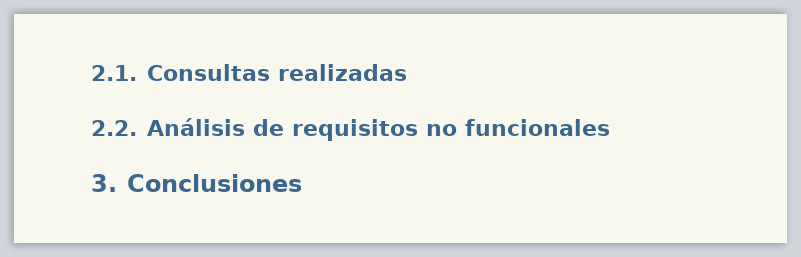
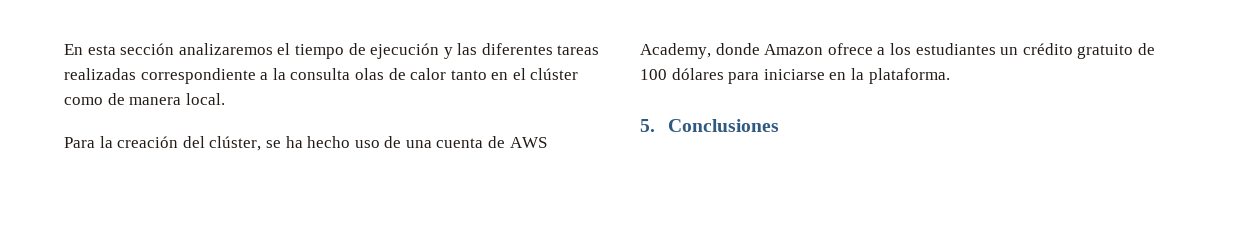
- 2.1. Consultas realizadas
- 2.2. Análisis de requisitos no funcionales
- 3. Conclusiones
+ En esta sección analizaremos el tiempo de ejecución y las diferentes tareas realizadas correspondiente a la consulta olas de calor tanto en el clúster como de manera local.
+ Para la creación del clúster, se ha hecho uso de una cuenta de AWS Academy, donde Amazon ofrece a los estudiantes un crédito gratuito de 100 dólares para iniciarse en la plataforma.
+ 5. Conclusiones

